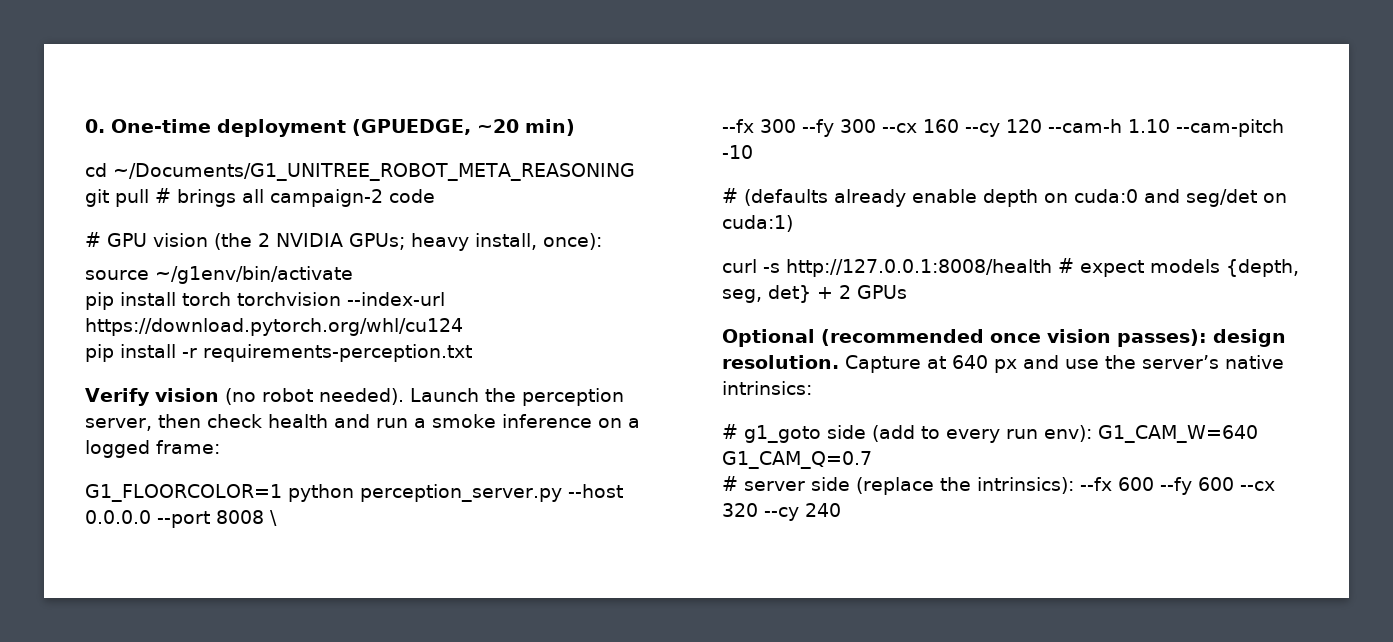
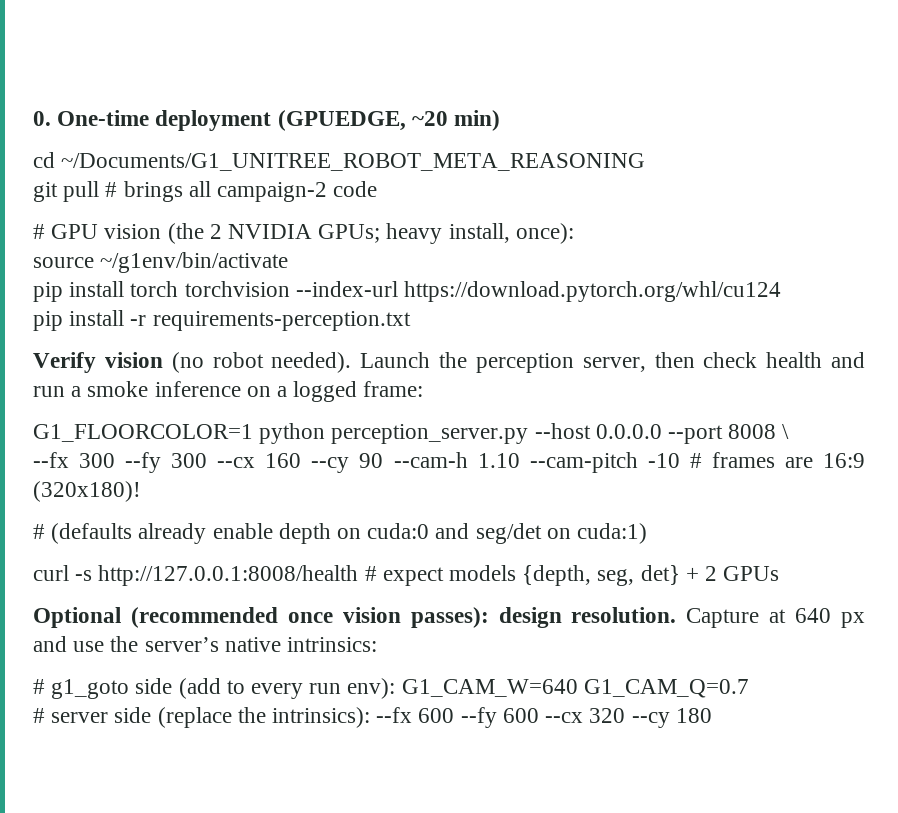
- --fx 300 --fy 300 --cx 160 --cy 120 --cam-h 1.10 --cam-pitch -10
+ --fx 300 --fy 300 --cx 160 --cy 90 --cam-h 1.10 --cam-pitch -10 # frames are 16:9 (320x180)!
- # server side (replace the intrinsics): --fx 600 --fy 600 --cx 320 --cy 240
+ # server side (replace the intrinsics): --fx 600 --fy 600 --cx 320 --cy 180

